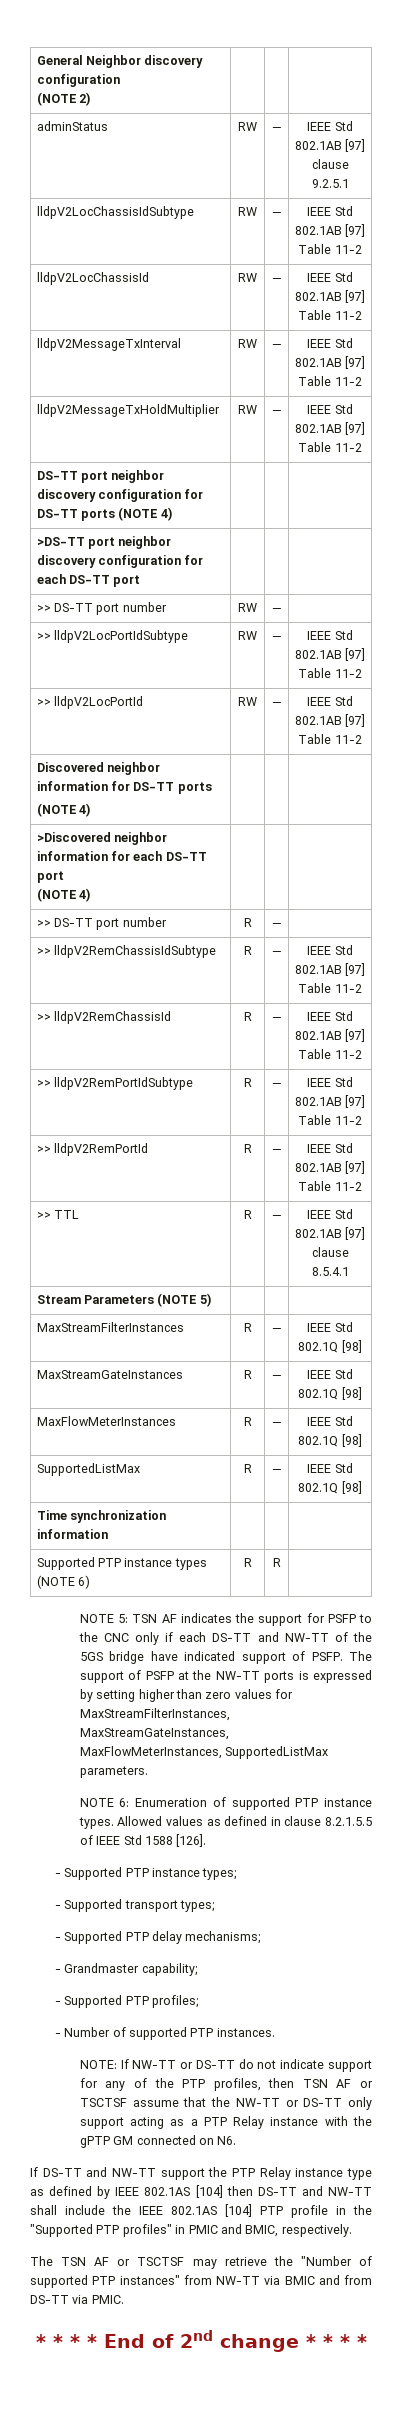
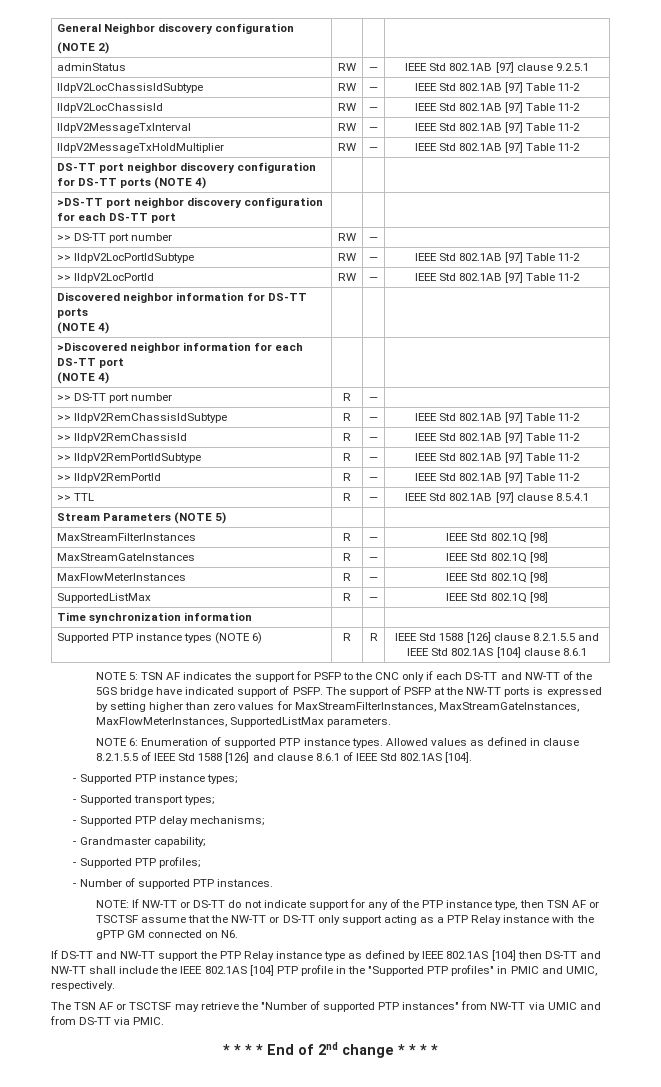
- Supported PTP instance types (NOTE 6) | R | R |
+ Supported PTP instance types (NOTE 6) | R | R | IEEE Std 1588 [126] clause 8.2.1.5.5 and IEEE Std 802.1AS [104] clause 8.6.1
- Allowed values as defined in clause 8.2.1.5.5 of IEEE Std 1588 [126].
+ Allowed values as defined in clause 8.2.1.5.5 of IEEE Std 1588 [126] and clause 8.6.1 of IEEE Std 802.1AS [104].
- NOTE: If NW-TT or DS-TT do not indicate support for any of the PTP profiles, then TSN AF or TSCTSF assume that the NW-TT or DS-TT only support acting as a PTP Relay instance with the gPTP GM connected on N6.
+ NOTE: If NW-TT or DS-TT do not indicate support for any of the PTP instance type, then TSN AF or TSCTSF assume that the NW-TT or DS-TT only support acting as a PTP Relay instance with the gPTP GM connected on N6.
- If DS-TT and NW-TT support the PTP Relay instance type as defined by IEEE 802.1AS [104] then DS-TT and NW-TT shall include the IEEE 802.1AS [104] PTP profile in the "Supported PTP profiles" in PMIC and BMIC, respectively.
+ If DS-TT and NW-TT support the PTP Relay instance type as defined by IEEE 802.1AS [104] then DS-TT and NW-TT shall include the IEEE 802.1AS [104] PTP profile in the "Supported PTP profiles" in PMIC and UMIC, respectively.
- The TSN AF or TSCTSF may retrieve the "Number of supported PTP instances" from NW-TT via BMIC and from DS-TT via PMIC.
+ The TSN AF or TSCTSF may retrieve the "Number of supported PTP instances" from NW-TT via UMIC and from DS-TT via PMIC.

